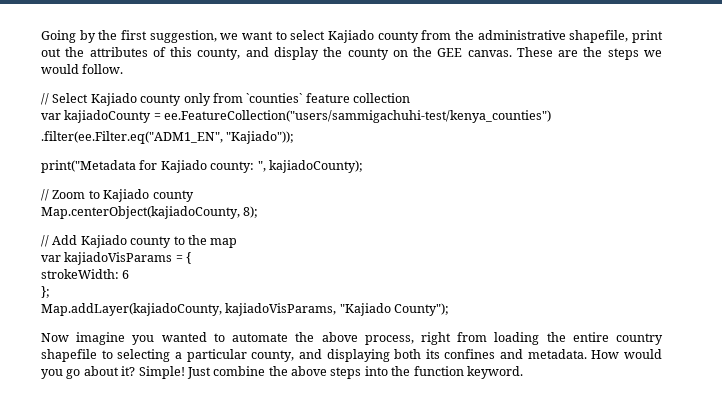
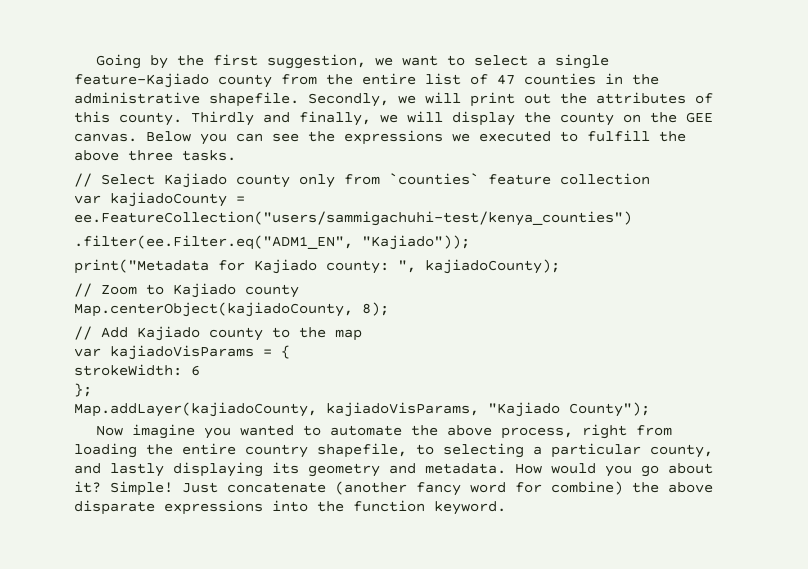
- Going by the first suggestion, we want to select Kajiado county from the administrative shapefile, print out the attributes of this county, and display the county on the GEE canvas.
+ Going by the first suggestion, we want to select a single feature–Kajiado county from the entire list of 47 counties in the administrative shapefile. Secondly, we will print out the attributes of this county. Thirdly and finally, we will display the county on the GEE canvas.
- These are the steps we would follow.
+ Below you can see the expressions we executed to fulfill the above three tasks.
- Now imagine you wanted to automate the above process, right from loading the entire country shapefile to selecting a particular county, and displaying both its confines and metadata.
+ Now imagine you wanted to automate the above process, right from loading the entire country shapefile, to selecting a particular county, and lastly displaying its geometry and metadata.
- Just combine the above steps into the function keyword.
+ Just concatenate (another fancy word for combine) the above disparate expressions into the function keyword.

